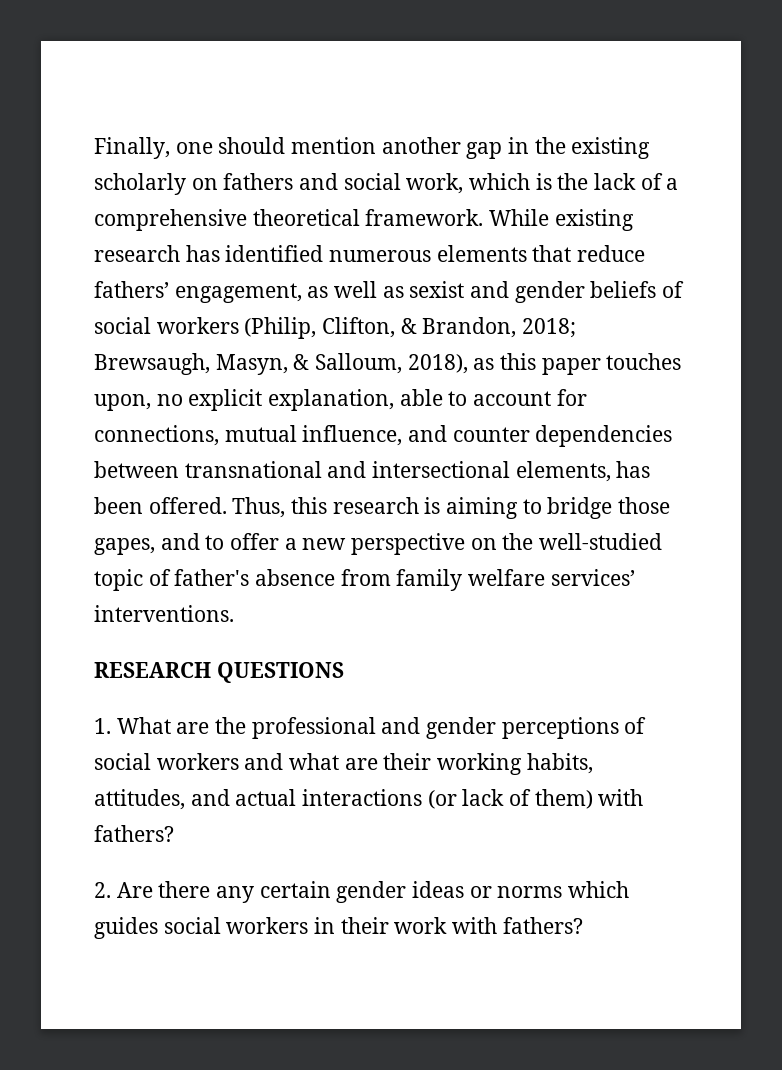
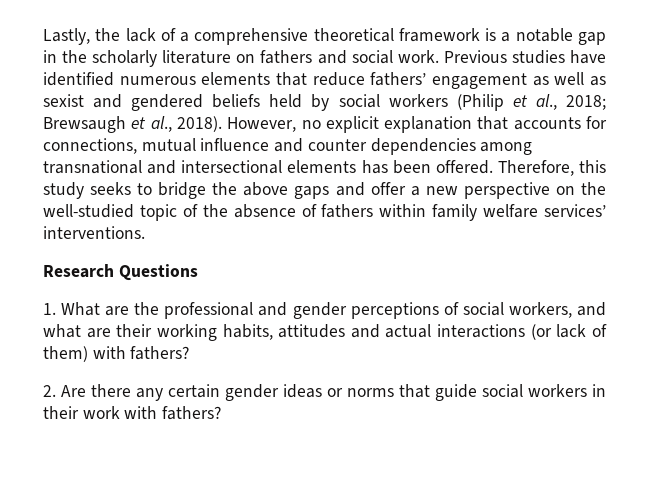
- Finally, one should mention another gap in the existing scholarly on fathers and social work, which is the lack of a comprehensive theoretical framework. While existing research has identified numerous elements that reduce fathers’ engagement, as well as sexist and gender beliefs of social workers (Philip, Clifton, & Brandon, 2018; Brewsaugh, Masyn, & Salloum, 2018), as this paper touches upon, no explicit explanation, able to account for connections, mutual influence, and counter dependencies between transnational and intersectional elements, has been offered.
+ Lastly, the lack of a comprehensive theoretical framework is a notable gap in the scholarly literature on fathers and social work. Previous studies have identified numerous elements that reduce fathers’ engagement as well as sexist and gendered beliefs held by social workers (Philip et al., 2018; Brewsaugh et al., 2018). However, no explicit explanation that accounts for connections, mutual influence and counter dependencies among transnational and intersectional elements has been offered.
- Thus, this research is aiming to bridge those gapes, and to offer a new perspective on the well-studied topic of father's absence from family welfare services’ interventions.
+ Therefore, this study seeks to bridge the above gaps and offer a new perspective on the well-studied topic of the absence of fathers within family welfare services’ interventions.
- RESEARCH QUESTIONS
+ Research Questions
- 1. What are the professional and gender perceptions of social workers and what are their working habits, attitudes, and actual interactions (or lack of them) with fathers?
+ 1. What are the professional and gender perceptions of social workers, and what are their working habits, attitudes and actual interactions (or lack of them) with fathers?
- 2. Are there any certain gender ideas or norms which guides social workers in their work with fathers?
+ 2. Are there any certain gender ideas or norms that guide social workers in their work with fathers?

